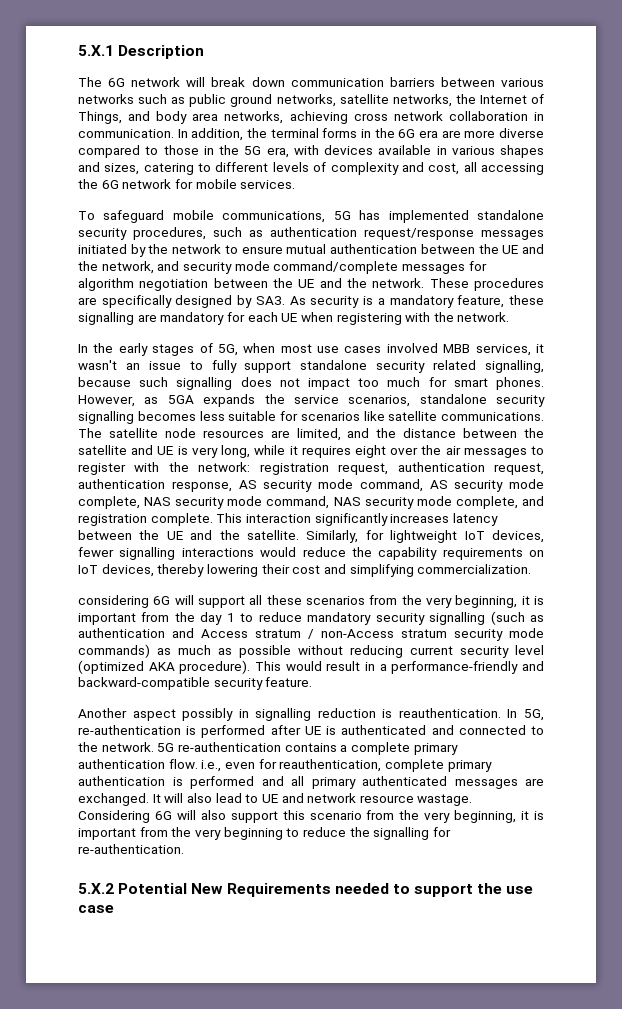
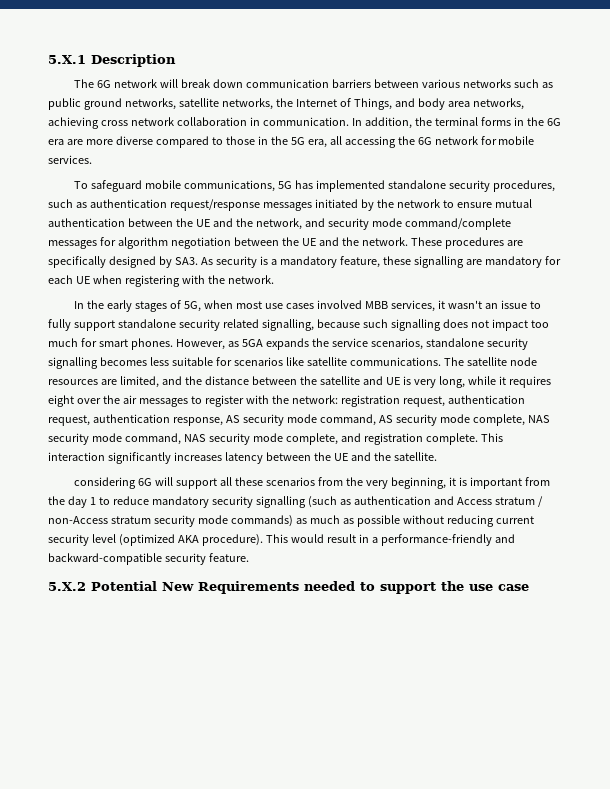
- In addition, the terminal forms in the 6G era are more diverse compared to those in the 5G era, with devices available in various shapes and sizes, catering to different levels of complexity and cost, all accessing the 6G network for mobile services.
+ In addition, the terminal forms in the 6G era are more diverse compared to those in the 5G era, all accessing the 6G network for mobile services.
- Similarly, for lightweight IoT devices, fewer signalling interactions would reduce the capability requirements on IoT devices, thereby lowering their cost and simplifying commercialization.
- Another aspect possibly in signalling reduction is reauthentication. In 5G, re-authentication is performed after UE is authenticated and connected to the network. 5G re-authentication contains a complete primary authentication flow. i.e., even for reauthentication, complete primary authentication is performed and all primary authenticated messages are exchanged. It will also lead to UE and network resource wastage. Considering 6G will also support this scenario from the very beginning, it is important from the very beginning to reduce the signalling for re-authentication.

